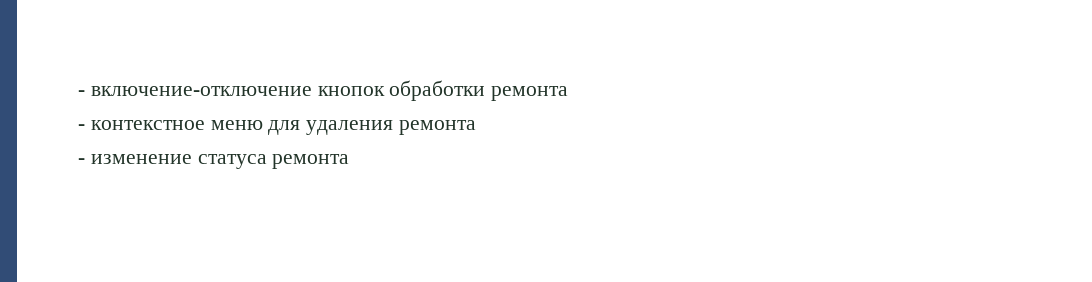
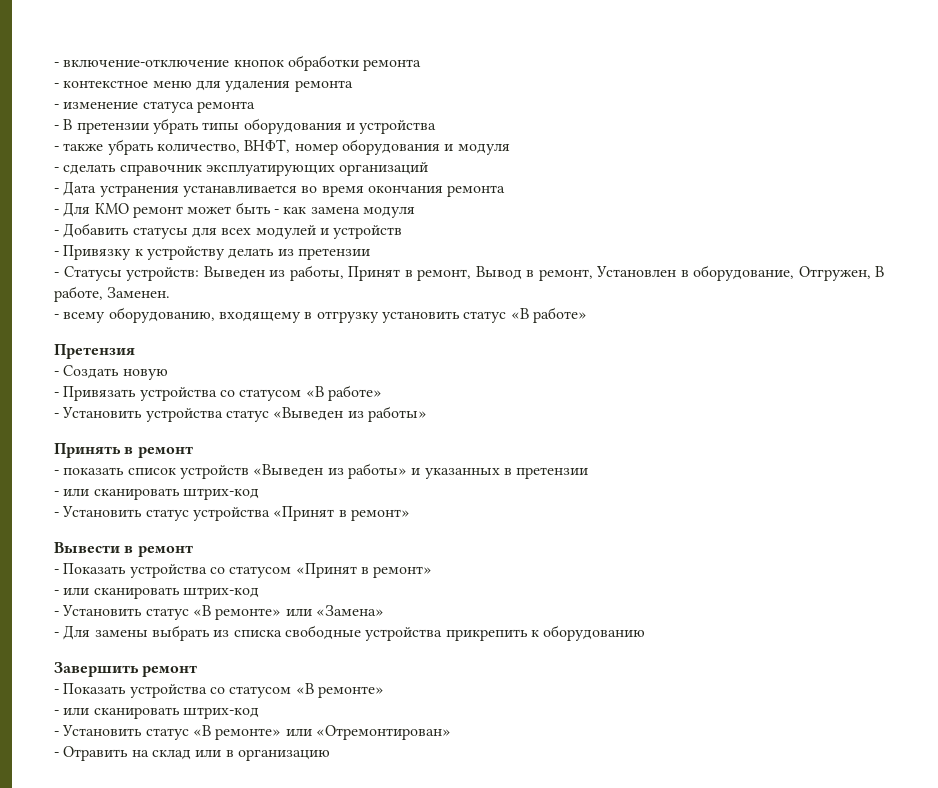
+ - В претензии убрать типы оборудования и устройства
+ - также убрать количество, ВНФТ, номер оборудования и модуля
+ - сделать справочник эксплуатирующих организаций
+ - Дата устранения устанавливается во время окончания ремонта
+ - Для КМО ремонт может быть - как замена модуля
+ - Добавить статусы для всех модулей и устройств
+ - Привязку к устройству делать из претензии
+ - Статусы устройств: Выведен из работы, Принят в ремонт, Вывод в ремонт, Установлен в оборудование, Отгружен, В работе, Заменен.
+ - всему оборудованию, входящему в отгрузку установить статус «В работе»
+ Претензия
+ - Создать новую
+ - Привязать устройства со статусом «В работе»
+ - Установить устройства статус «Выведен из работы»
+ Принять в ремонт
+ - показать список устройств «Выведен из работы» и указанных в претензии
+ - или сканировать штрих-код
+ - Установить статус устройства «Принят в ремонт»
+ Вывести в ремонт
+ - Показать устройства со статусом «Принят в ремонт»
+ - или сканировать штрих-код
+ - Установить статус «В ремонте» или «Замена»
+ - Для замены выбрать из списка свободные устройства прикрепить к оборудованию
+ Завершить ремонт
+ - Показать устройства со статусом «В ремонте»
+ - или сканировать штрих-код
+ - Установить статус «В ремонте» или «Отремонтирован»
+ - Отравить на склад или в организацию

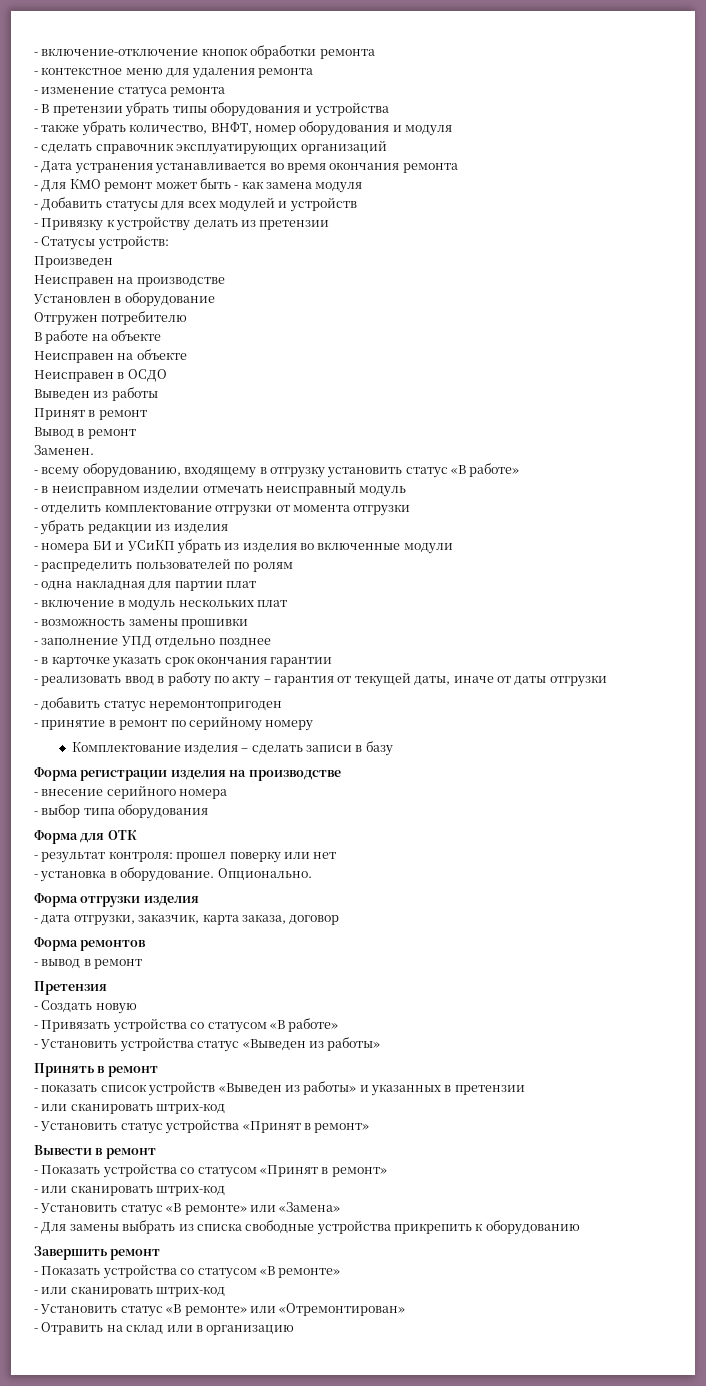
- - Статусы устройств: Выведен из работы, Принят в ремонт, Вывод в ремонт, Установлен в оборудование, Отгружен, В работе, Заменен.
+ - Статусы устройств:
+ Произведен
+ Неисправен на производстве
+ Установлен в оборудование
+ Отгружен потребителю
+ В работе на объекте
+ Неисправен на объекте
+ Неисправен в ОСДО
+ Выведен из работы
+ Принят в ремонт
+ Вывод в ремонт
+ Заменен.
+ - в неисправном изделии отмечать неисправный модуль
+ - отделить комплектование отгрузки от момента отгрузки
+ - убрать редакции из изделия
+ - номера БИ и УСиКП убрать из изделия во включенные модули
+ - распределить пользователей по ролям
+ - одна накладная для партии плат
+ - включение в модуль нескольких плат
+ - возможность замены прошивки
+ - заполнение УПД отдельно позднее
+ - в карточке указать срок окончания гарантии
+ - реализовать ввод в работу по акту – гарантия от текущей даты, иначе от даты отгрузки
+ - добавить статус неремонтопригоден
+ - принятие в ремонт по серийному номеру
+ Комплектование изделия – сделать записи в базу
+ Форма регистрации изделия на производстве
+ - внесение серийного номера
+ - выбор типа оборудования
+ Форма для ОТК
+ - результат контроля: прошел поверку или нет
+ - установка в оборудование. Опционально.
+ Форма отгрузки изделия
+ - дата отгрузки, заказчик, карта заказа, договор
+ Форма ремонтов
+ - вывод в ремонт

